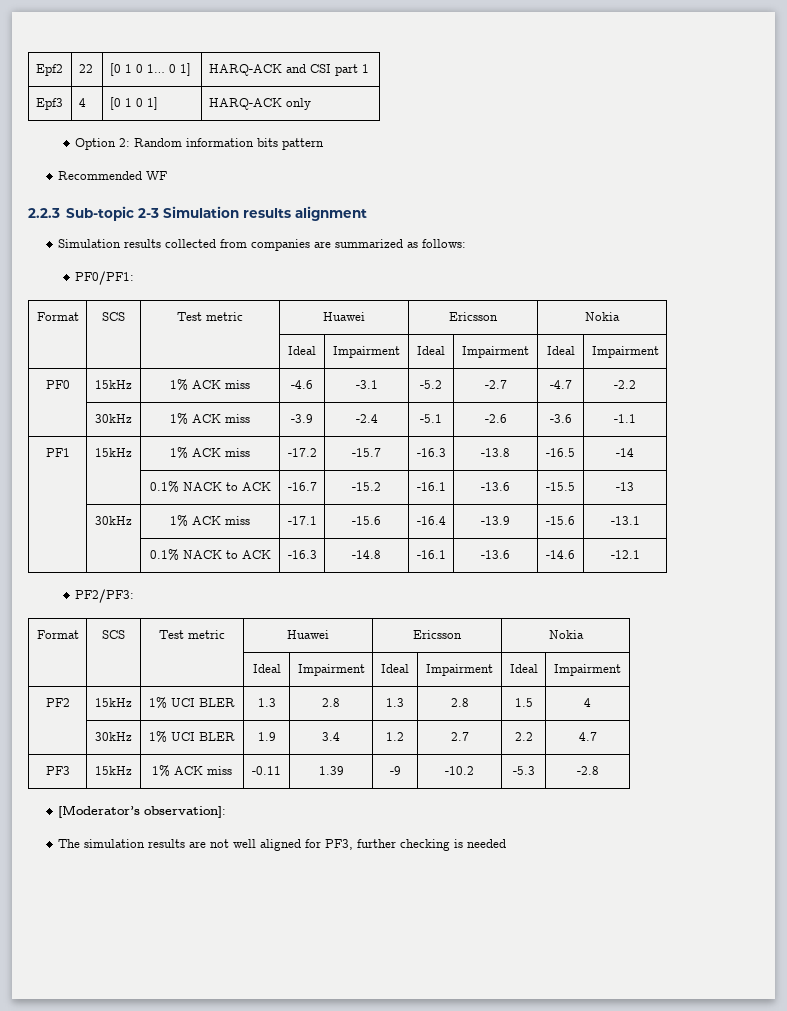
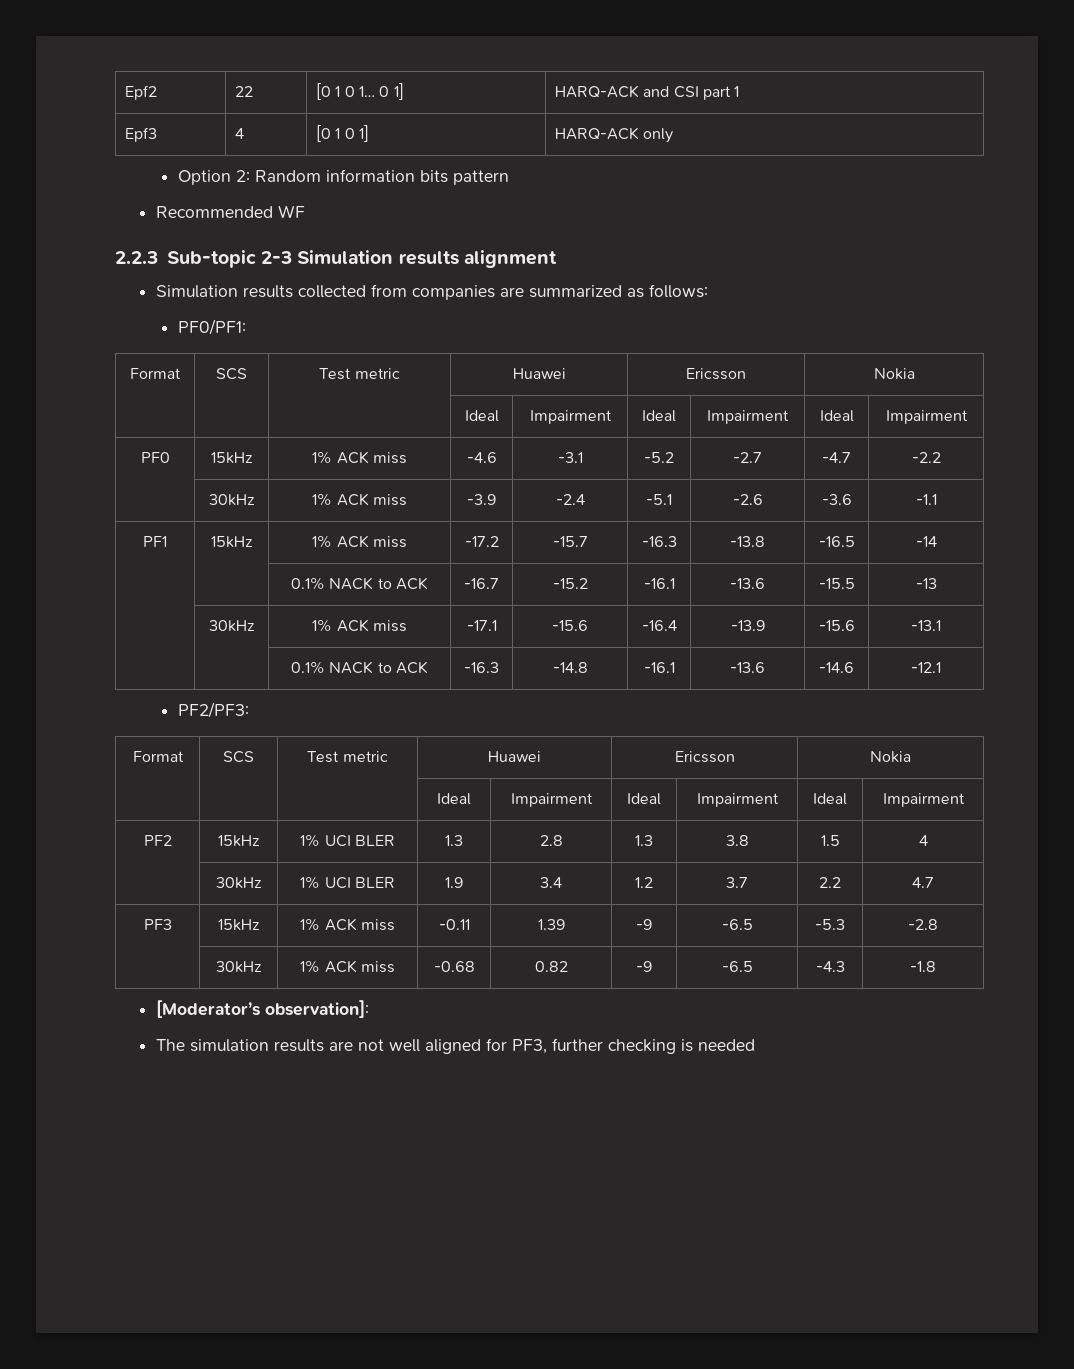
- PF2 | 15kHz | 1% UCI BLER | 1.3 | 2.8 | 1.3 | 2.8 | 1.5 | 4
+ PF2 | 15kHz | 1% UCI BLER | 1.3 | 2.8 | 1.3 | 3.8 | 1.5 | 4
- | 30kHz | 1% UCI BLER | 1.9 | 3.4 | 1.2 | 2.7 | 2.2 | 4.7
+ | 30kHz | 1% UCI BLER | 1.9 | 3.4 | 1.2 | 3.7 | 2.2 | 4.7
- PF3 | 15kHz | 1% ACK miss | -0.11 | 1.39 | -9 | -10.2 | -5.3 | -2.8
+ PF3 | 15kHz | 1% ACK miss | -0.11 | 1.39 | -9 | -6.5 | -5.3 | -2.8
+ | 30kHz | 1% ACK miss | -0.68 | 0.82 | -9 | -6.5 | -4.3 | -1.8

